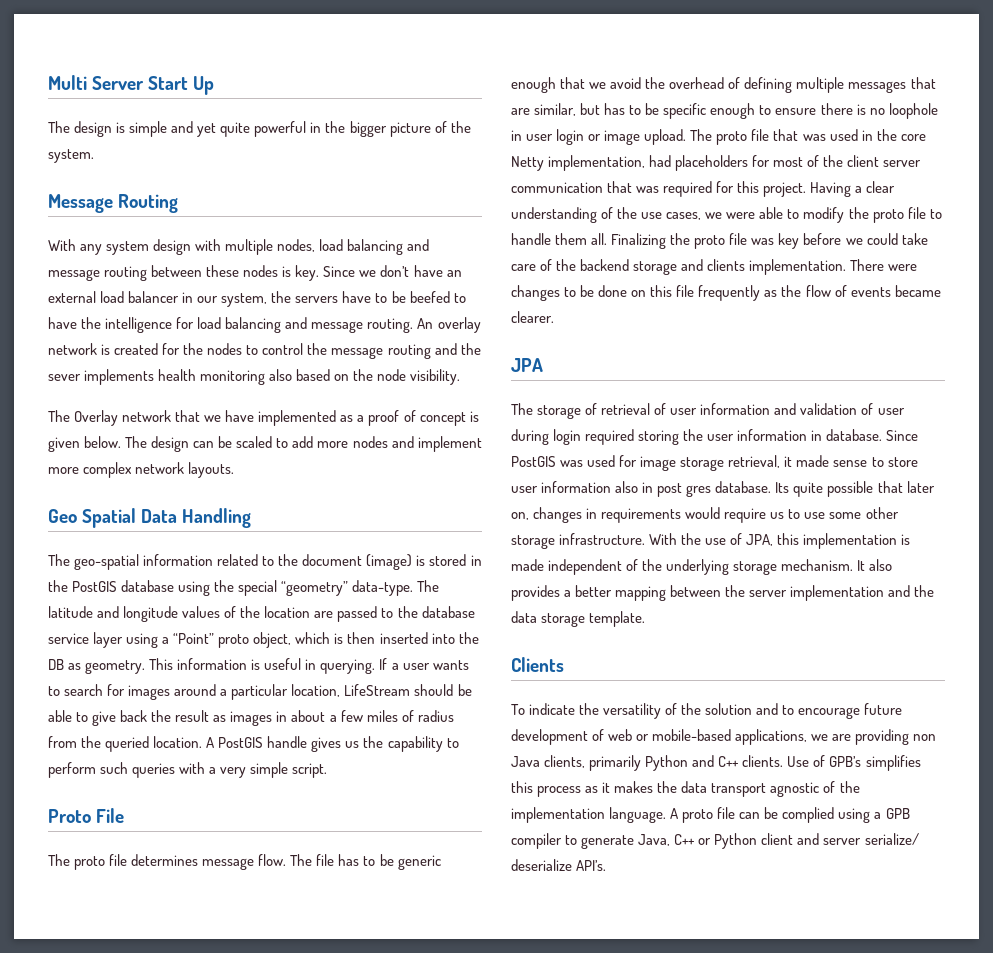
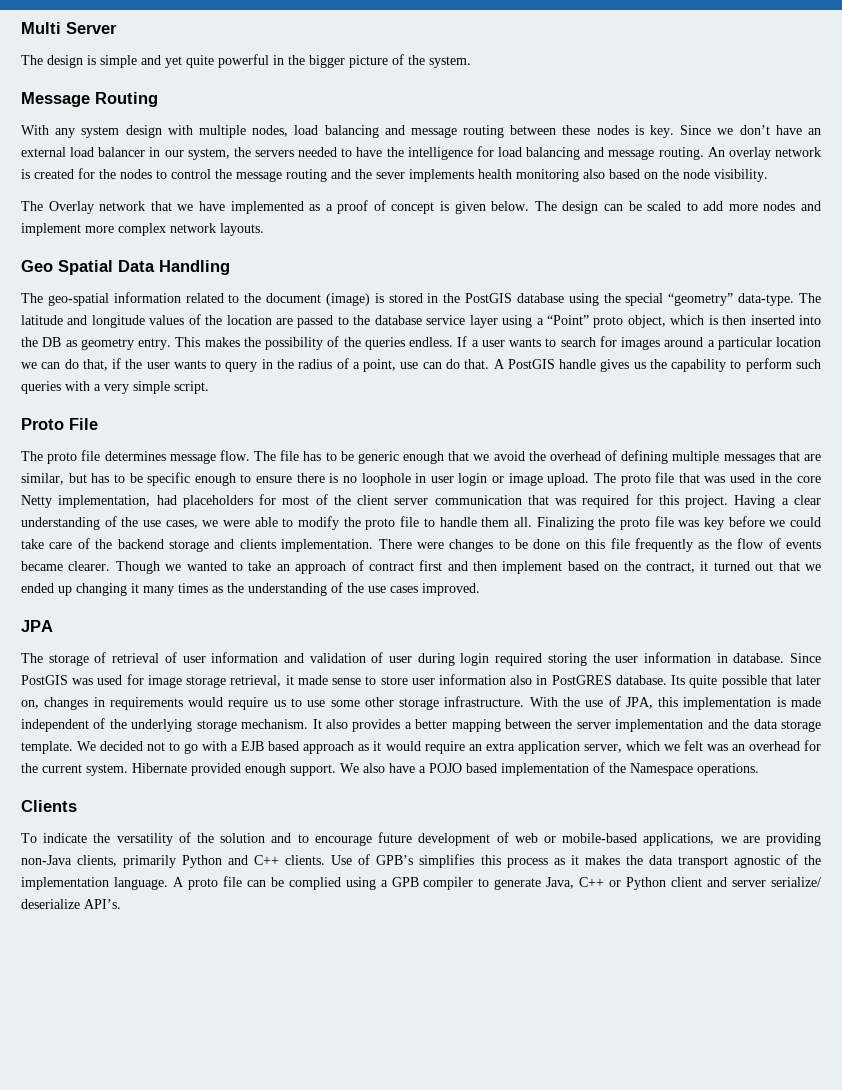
- Multi Server Start Up
+ Multi Server
- Since we don’t have an external load balancer in our system, the servers have to be beefed to have the intelligence for load balancing and message routing.
+ Since we don’t have an external load balancer in our system, the servers needed to have the intelligence for load balancing and message routing.
- The latitude and longitude values of the location are passed to the database service layer using a “Point” proto object, which is then inserted into the DB as geometry. This information is useful in querying.
+ The latitude and longitude values of the location are passed to the database service layer using a “Point” proto object, which is then inserted into the DB as geometry entry. This makes the possibility of the queries endless.
- If a user wants to search for images around a particular location, LifeStream should be able to give back the result as images in about a few miles of radius from the queried location.
+ If a user wants to search for images around a particular location we can do that, if the user wants to query in the radius of a point, use can do that.
+ Though we wanted to take an approach of contract first and then implement based on the contract, it turned out that we ended up changing it many times as the understanding of the use cases improved.
- Since PostGIS was used for image storage retrieval, it made sense to store user information also in post gres database.
+ Since PostGIS was used for image storage retrieval, it made sense to store user information also in PostGRES database.
+ We decided not to go with a EJB based approach as it would require an extra application server, which we felt was an overhead for the current system. Hibernate provided enough support. We also have a POJO based implementation of the Namespace operations.
- To indicate the versatility of the solution and to encourage future development of web or mobile-based applications, we are providing non Java clients, primarily Python and C++ clients.
+ To indicate the versatility of the solution and to encourage future development of web or mobile-based applications, we are providing non-Java clients, primarily Python and C++ clients.

